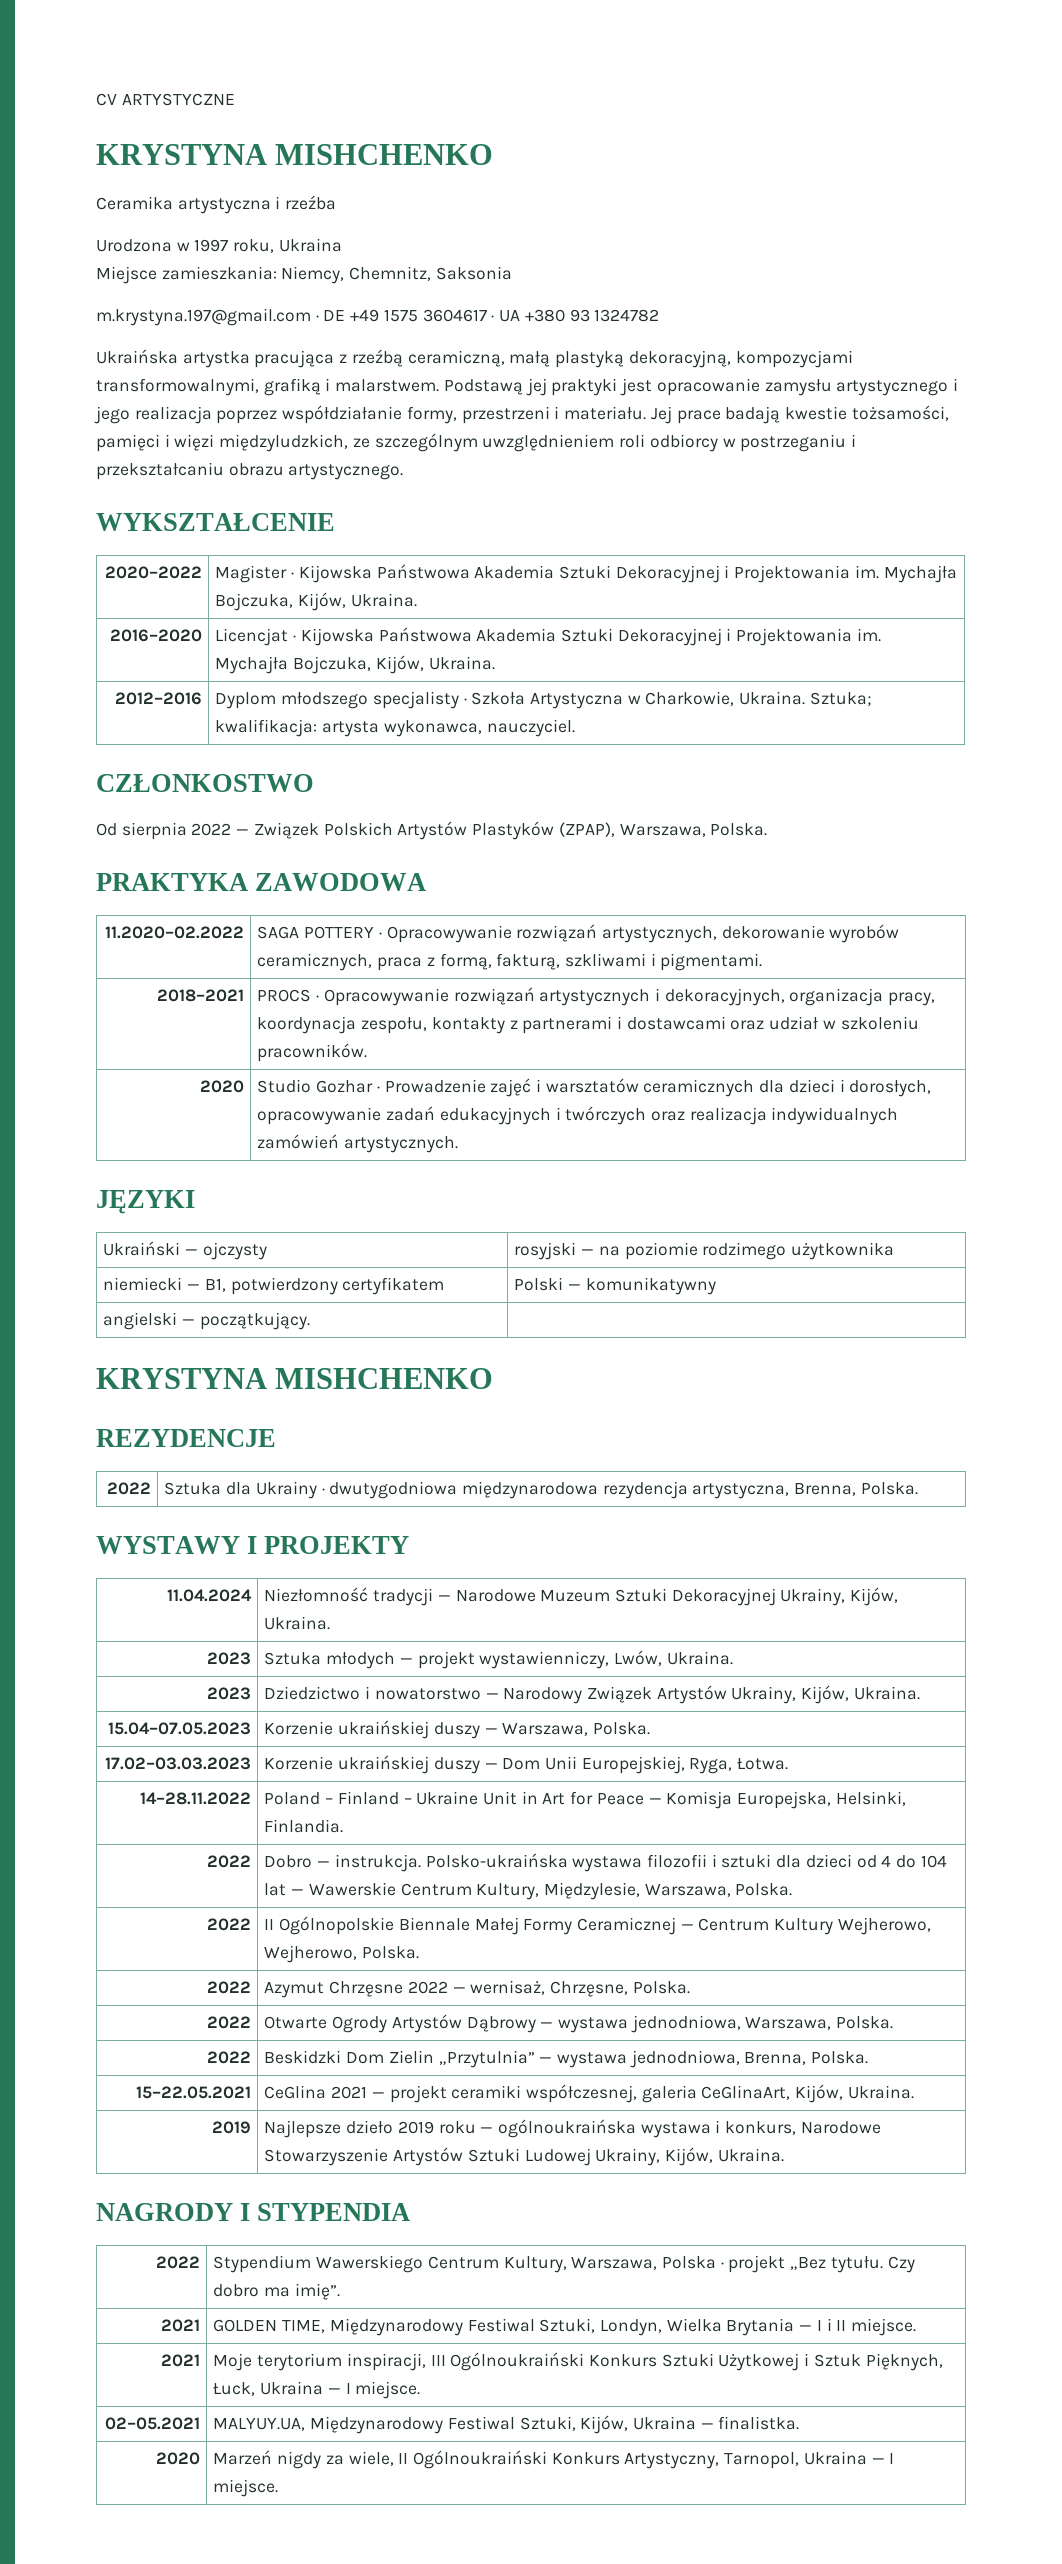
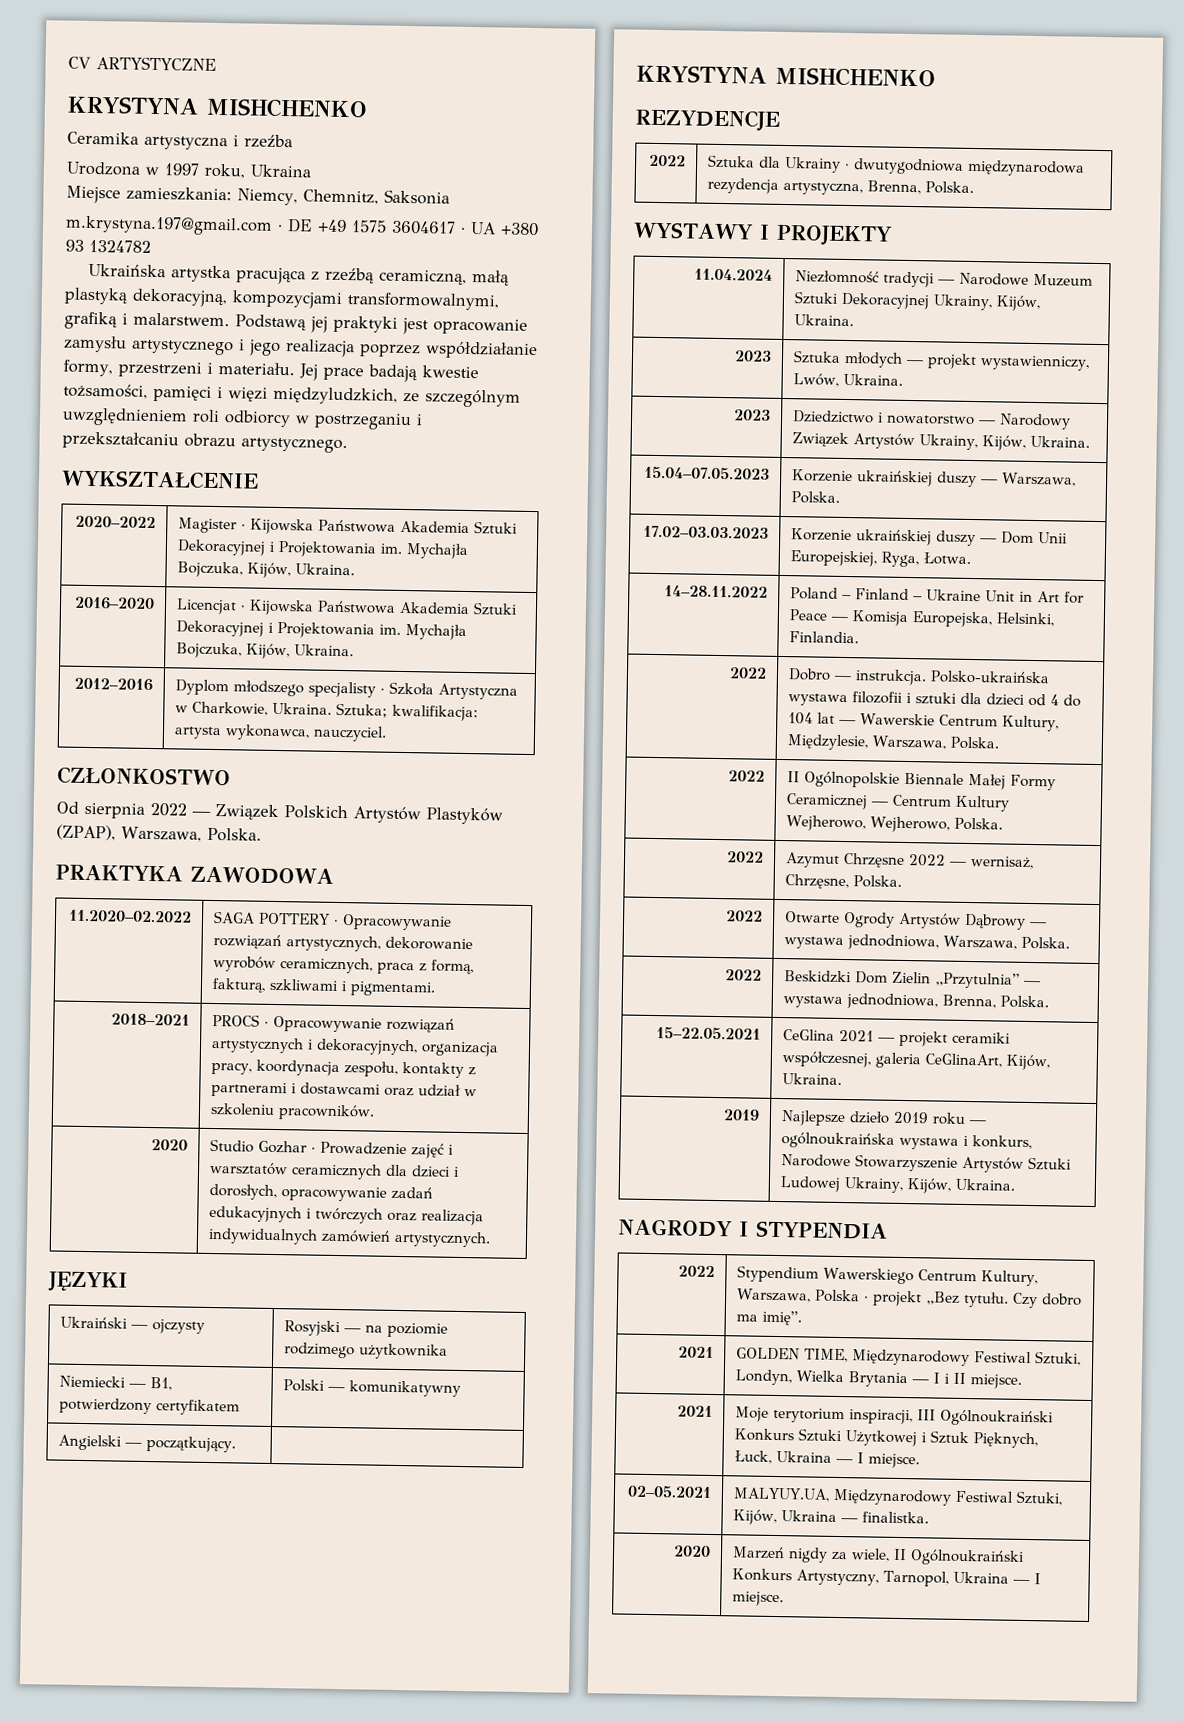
- Ukraiński — ojczysty | rosyjski — na poziomie rodzimego użytkownika
+ Ukraiński — ojczysty | Rosyjski — na poziomie rodzimego użytkownika
- niemiecki — B1, potwierdzony certyfikatem | Polski — komunikatywny
+ Niemiecki — B1, potwierdzony certyfikatem | Polski — komunikatywny
- angielski — początkujący. |
+ Angielski — początkujący. |

